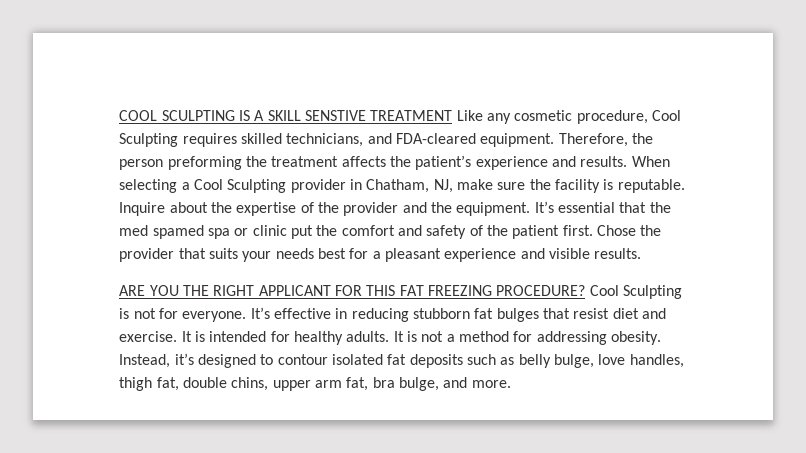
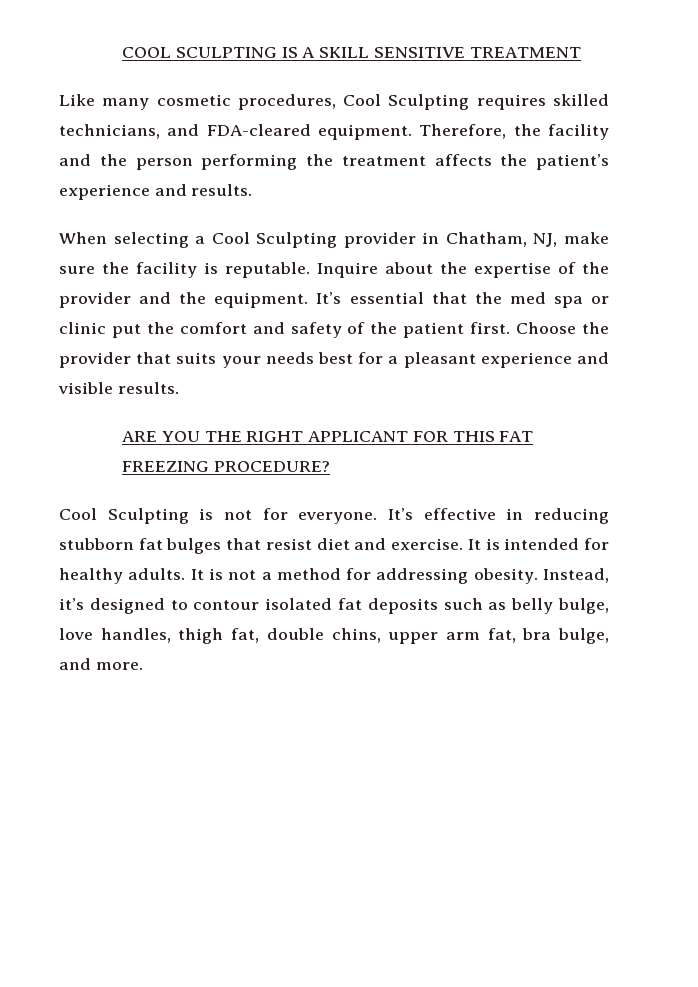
- COOL SCULPTING IS A SKILL SENSTIVE TREATMENT Like any cosmetic procedure, Cool Sculpting requires skilled technicians, and FDA-cleared equipment.
+ COOL SCULPTING IS A SKILL SENSITIVE TREATMENT
+ Like many cosmetic procedures, Cool Sculpting requires skilled technicians, and FDA-cleared equipment.
- Therefore, the person preforming the treatment affects the patient’s experience and results. When selecting a Cool Sculpting provider in Chatham, NJ, make sure the facility is reputable.
+ Therefore, the facility and the person performing the treatment affects the patient’s experience and results.
+ When selecting a Cool Sculpting provider in Chatham, NJ, make sure the facility is reputable.
- It’s essential that the med spamed spa or clinic put the comfort and safety of the patient first.
+ It’s essential that the med spa or clinic put the comfort and safety of the patient first.
- Chose the provider that suits your needs best for a pleasant experience and visible results.
+ Choose the provider that suits your needs best for a pleasant experience and visible results.
- ARE YOU THE RIGHT APPLICANT FOR THIS FAT FREEZING PROCEDURE? Cool Sculpting is not for everyone.
+ ARE YOU THE RIGHT APPLICANT FOR THIS FAT FREEZING PROCEDURE?
+ Cool Sculpting is not for everyone.

